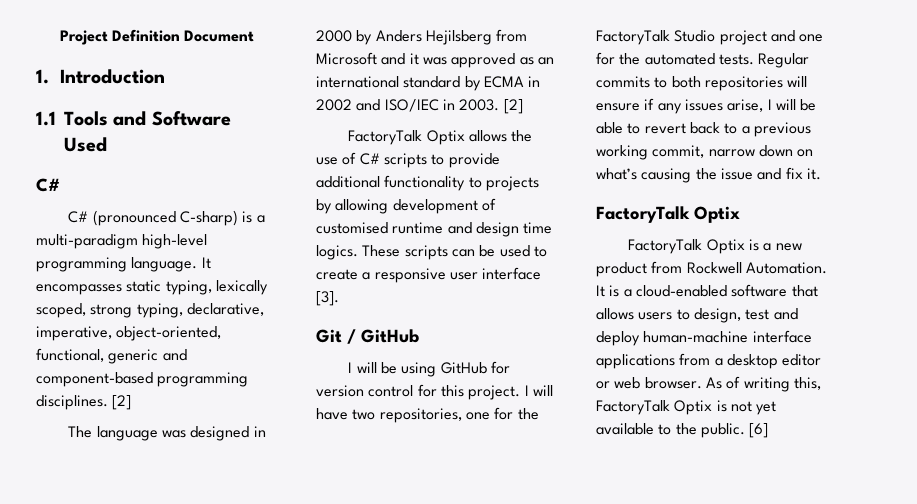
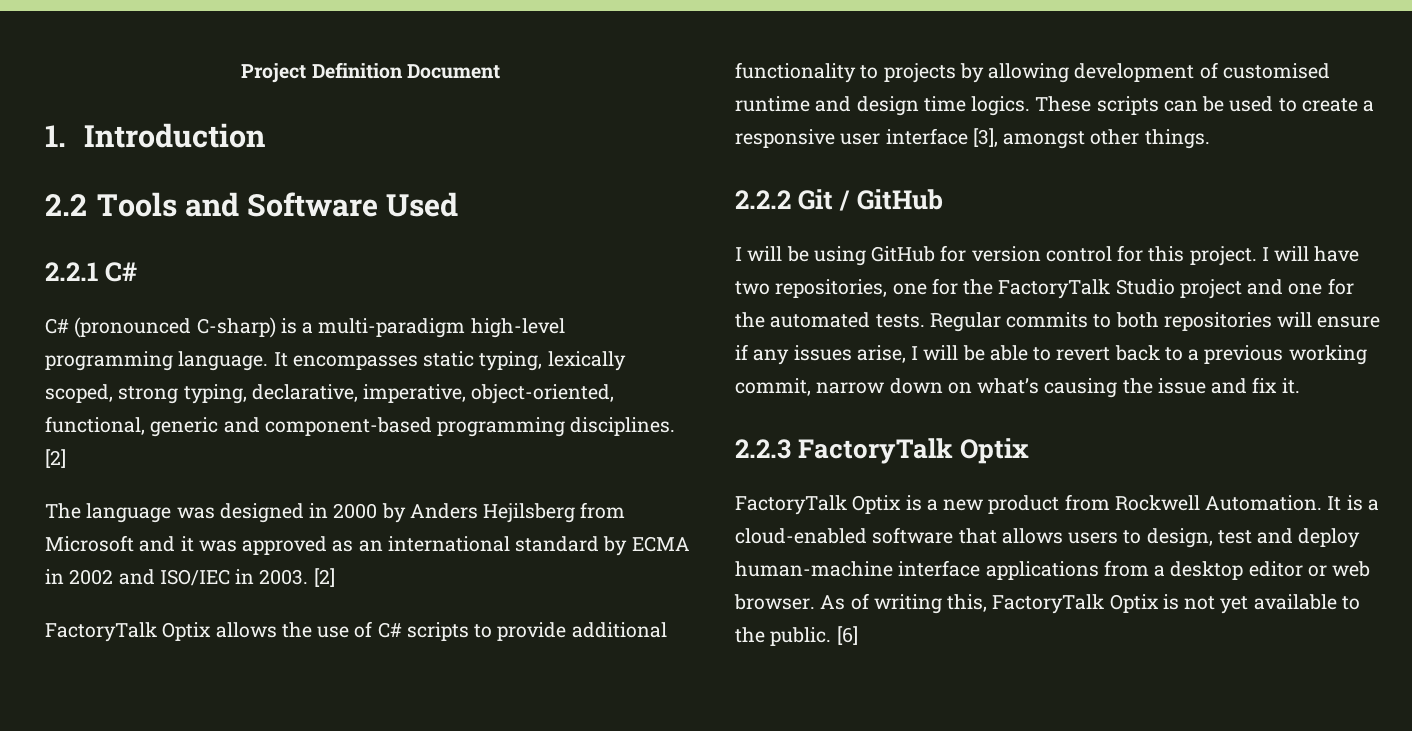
- 1.1 Tools and Software Used
- C#
+ 2.2 Tools and Software Used
+ 2.2.1 C#
- These scripts can be used to create a responsive user interface [3].
- Git / GitHub
+ These scripts can be used to create a responsive user interface [3], amongst other things.
+ 2.2.2 Git / GitHub
  Regular commits to both repositories will ensure if any issues arise, I will be able to revert back to a previous working commit, narrow down on what’s causing the issue and fix it.
- FactoryTalk Optix
+ 2.2.3 FactoryTalk Optix

